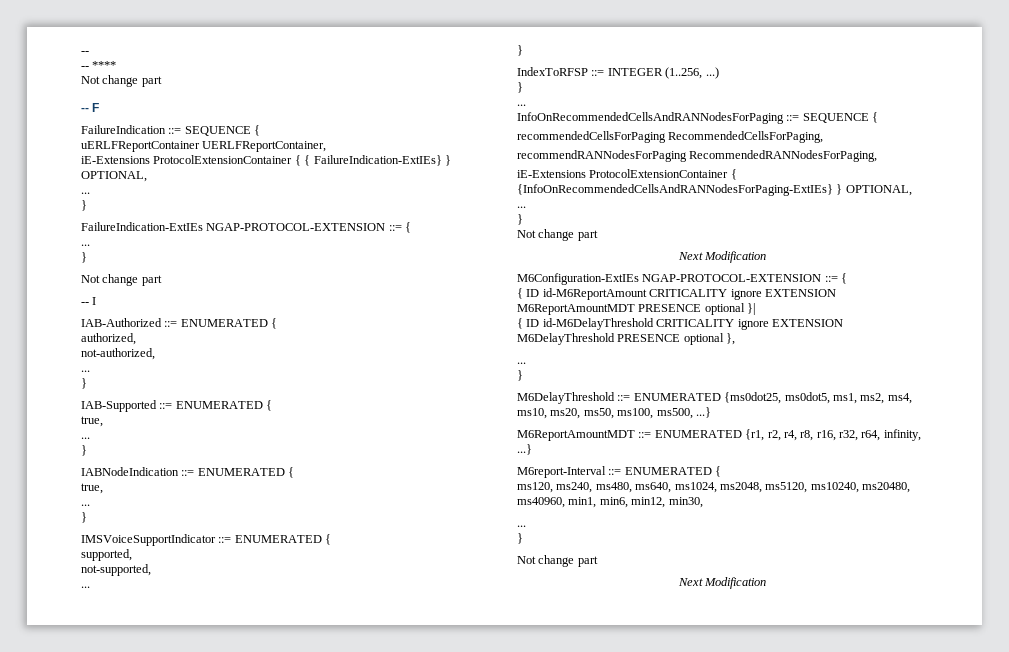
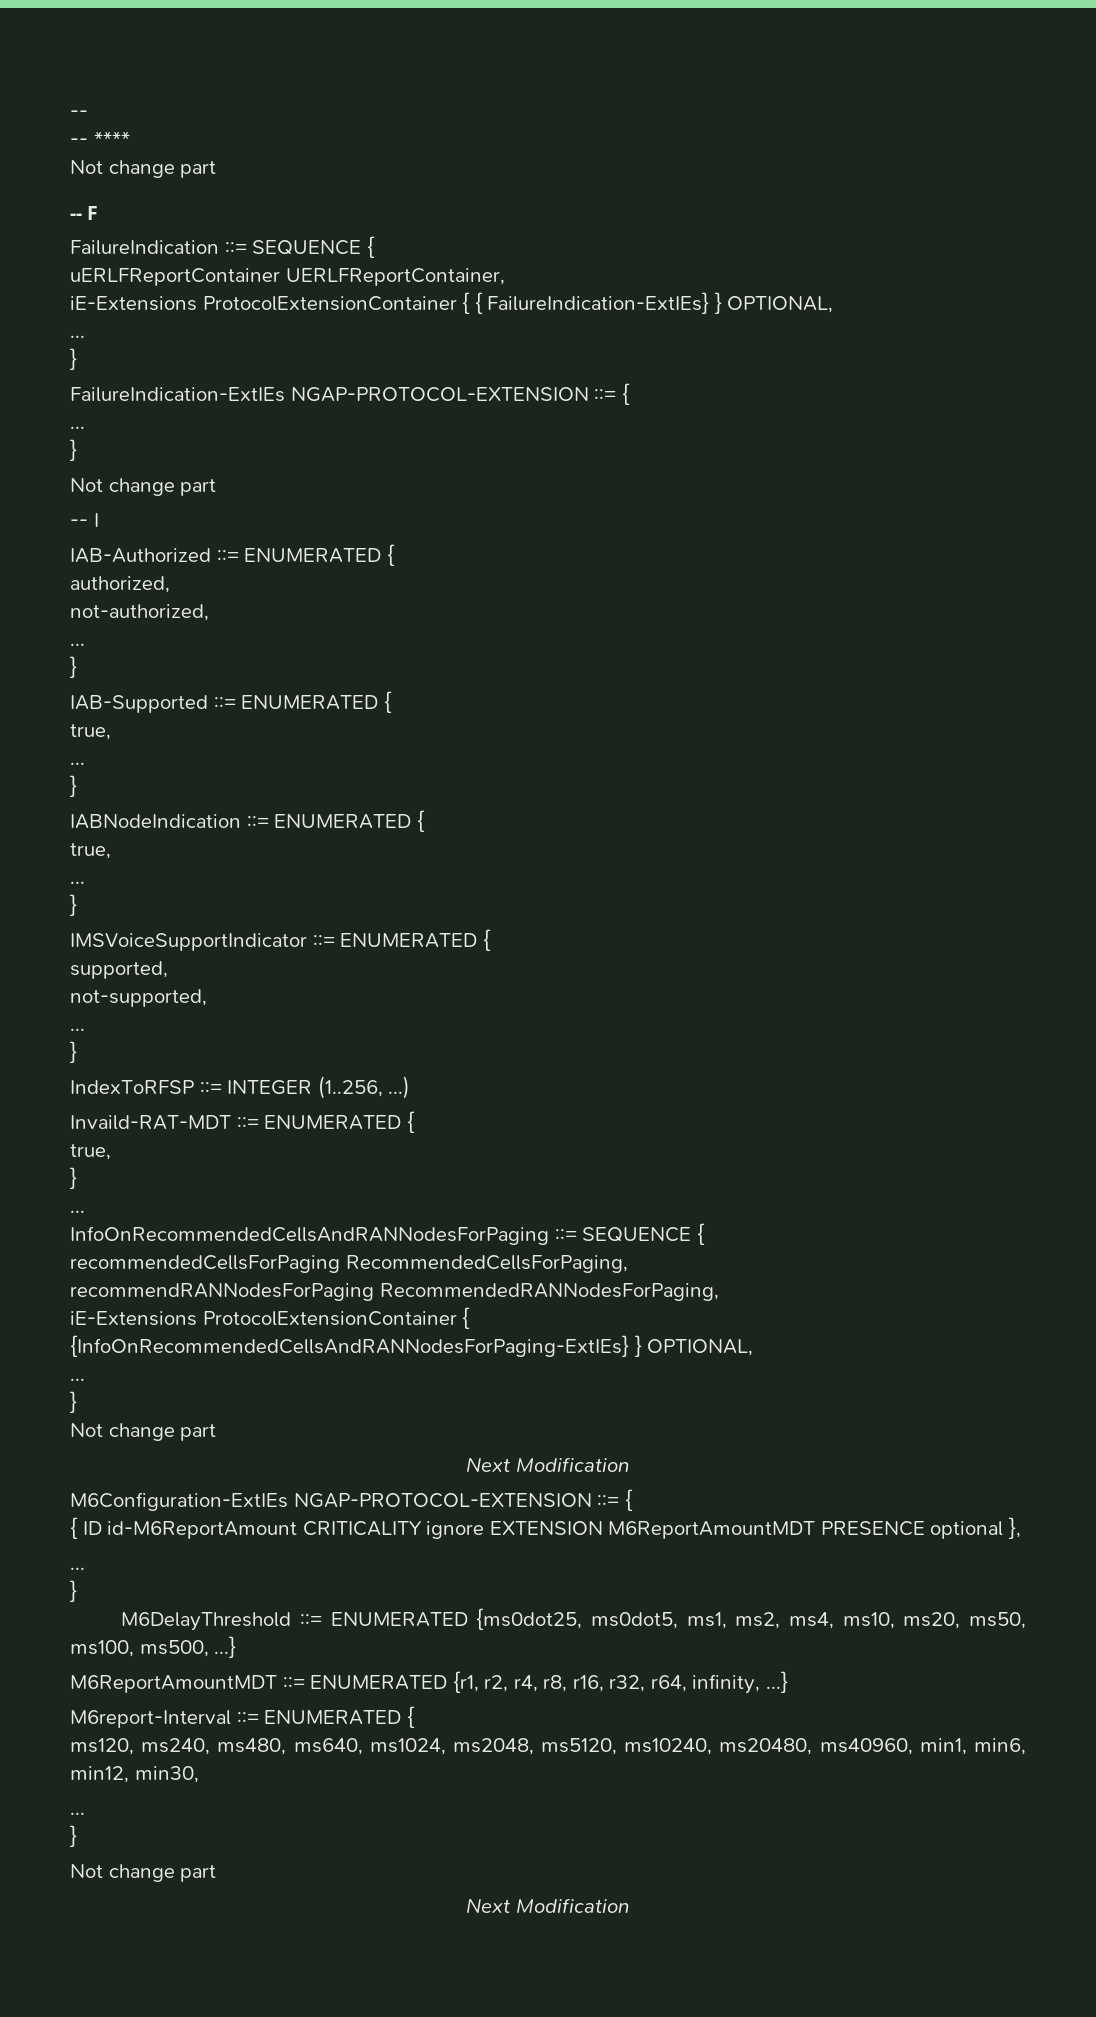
+ Invaild-RAT-MDT ::= ENUMERATED {
+ true,
- { ID id-M6ReportAmount CRITICALITY ignore EXTENSION M6ReportAmountMDT PRESENCE optional }|
- { ID id-M6DelayThreshold CRITICALITY ignore EXTENSION M6DelayThreshold PRESENCE optional },
+ { ID id-M6ReportAmount CRITICALITY ignore EXTENSION M6ReportAmountMDT PRESENCE optional },

